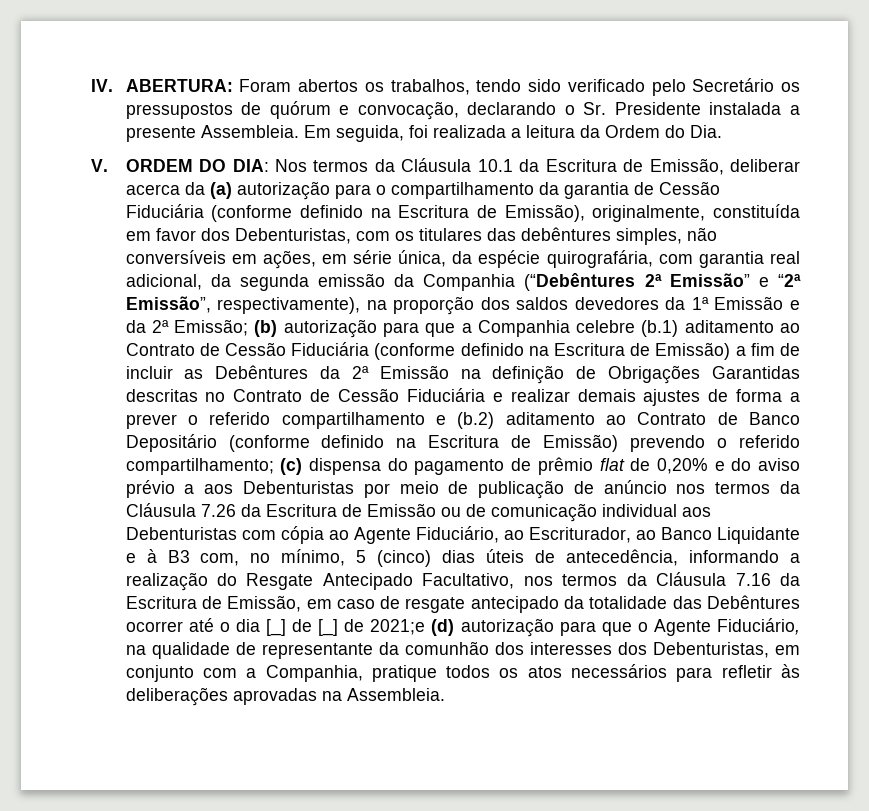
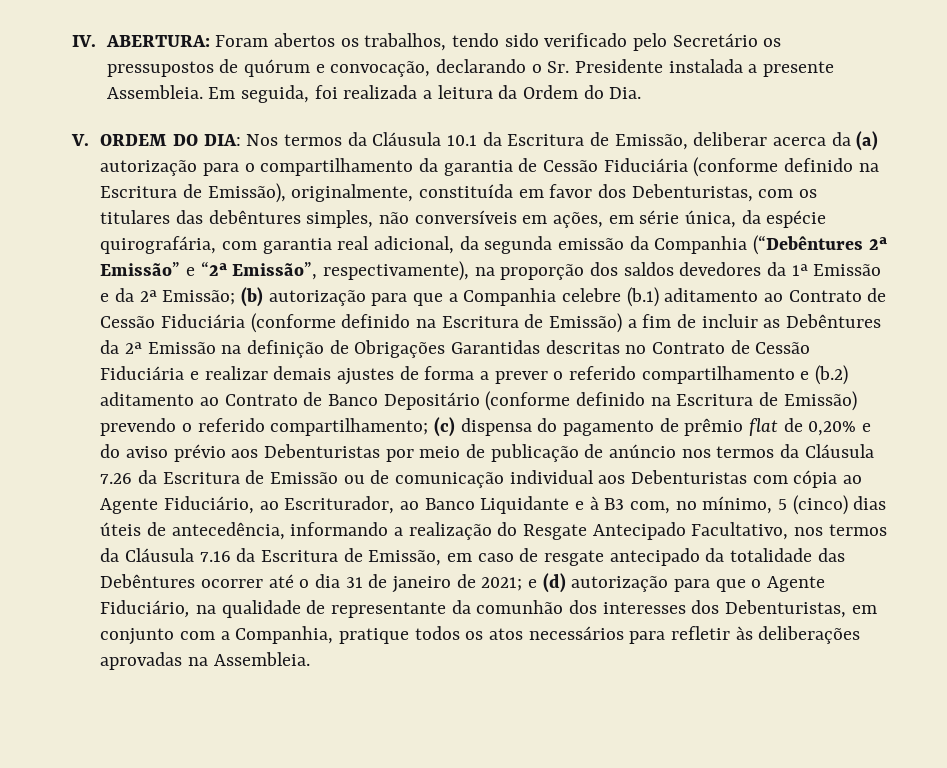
- (c) dispensa do pagamento de prêmio flat de 0,20% e do aviso prévio a aos Debenturistas por meio de publicação de anúncio nos termos da Cláusula 7.26 da Escritura de Emissão ou de comunicação individual aos Debenturistas com cópia ao Agente Fiduciário, ao Escriturador, ao Banco Liquidante e à B3 com, no mínimo, 5 (cinco) dias úteis de antecedência, informando a realização do Resgate Antecipado Facultativo, nos termos da Cláusula 7.16 da Escritura de Emissão, em caso de resgate antecipado da totalidade das Debêntures ocorrer até o dia [_] de [_] de 2021;e (d) autorização para que o Agente Fiduciário, na qualidade de representante da comunhão dos interesses dos Debenturistas, em conjunto com a Companhia, pratique todos os atos necessários para refletir às deliberações aprovadas na Assembleia.
+ (c) dispensa do pagamento de prêmio flat de 0,20% e do aviso prévio aos Debenturistas por meio de publicação de anúncio nos termos da Cláusula 7.26 da Escritura de Emissão ou de comunicação individual aos Debenturistas com cópia ao Agente Fiduciário, ao Escriturador, ao Banco Liquidante e à B3 com, no mínimo, 5 (cinco) dias úteis de antecedência, informando a realização do Resgate Antecipado Facultativo, nos termos da Cláusula 7.16 da Escritura de Emissão, em caso de resgate antecipado da totalidade das Debêntures ocorrer até o dia 31 de janeiro de 2021; e (d) autorização para que o Agente Fiduciário, na qualidade de representante da comunhão dos interesses dos Debenturistas, em conjunto com a Companhia, pratique todos os atos necessários para refletir às deliberações aprovadas na Assembleia.

